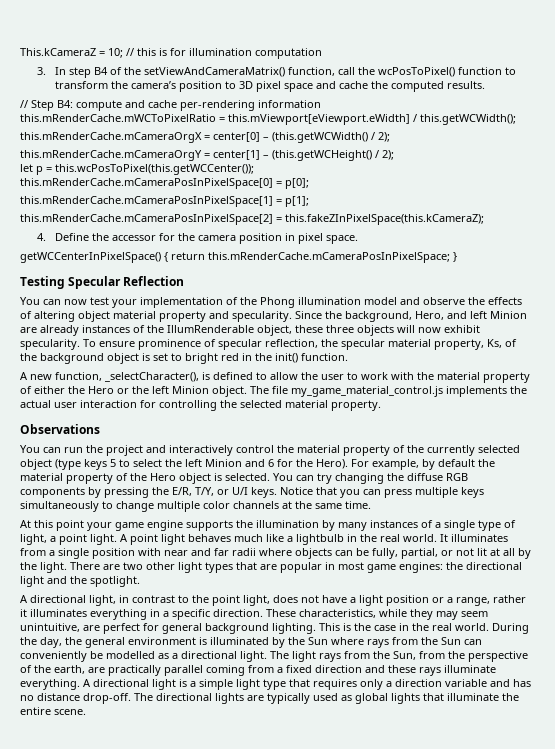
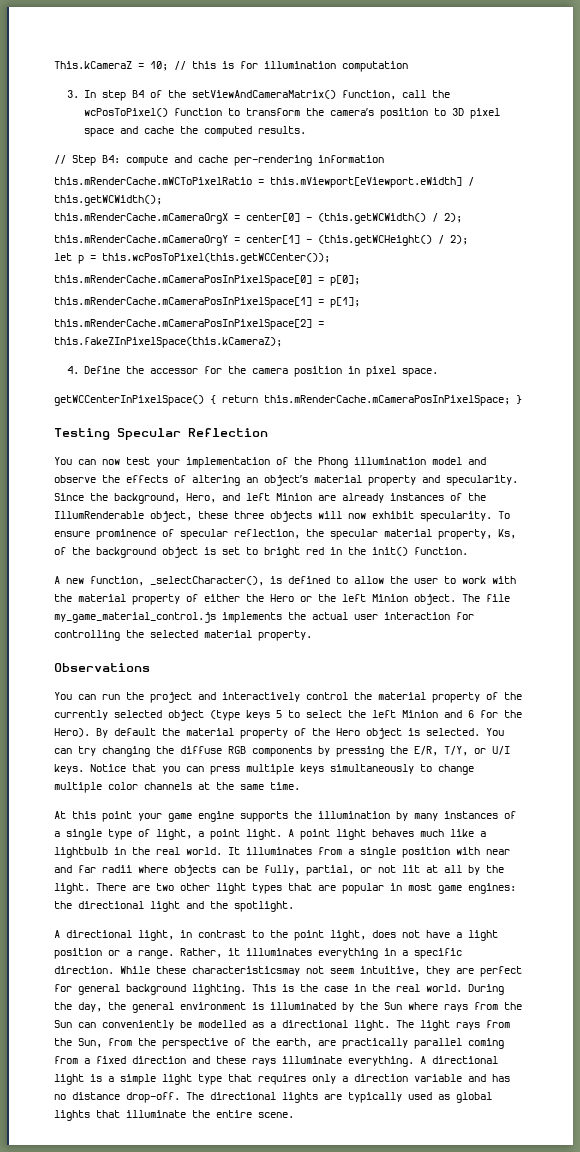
- You can now test your implementation of the Phong illumination model and observe the effects of altering object material property and specularity.
+ You can now test your implementation of the Phong illumination model and observe the effects of altering an object’s material property and specularity.
- For example, by default the material property of the Hero object is selected.
+ By default the material property of the Hero object is selected.
- A directional light, in contrast to the point light, does not have a light position or a range, rather it illuminates everything in a specific direction.
+ A directional light, in contrast to the point light, does not have a light position or a range. Rather, it illuminates everything in a specific direction.
- These characteristics, while they may seem unintuitive, are perfect for general background lighting.
+ While these characteristicsmay not seem intuitive, they are perfect for general background lighting.

